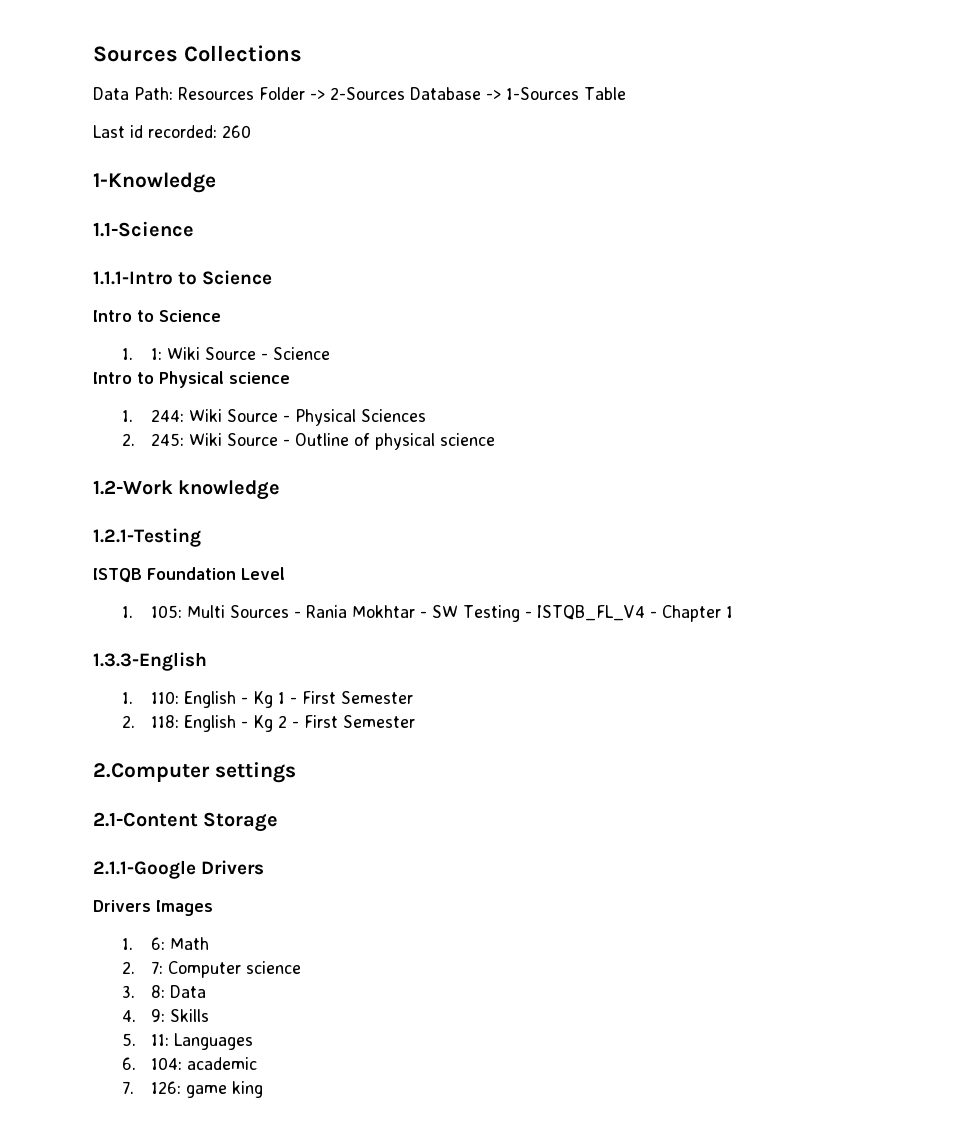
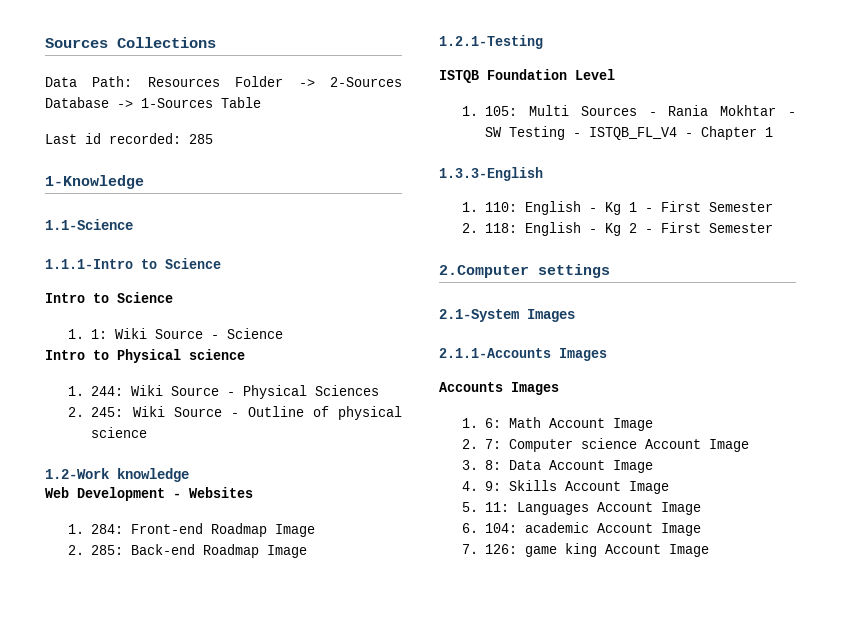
- Last id recorded: 260
+ Last id recorded: 285
+ Web Development - Websites
+ 1. 284: Front-end Roadmap Image
+ 2. 285: Back-end Roadmap Image
- 2.1-Content Storage
- 2.1.1-Google Drivers
- Drivers Images
+ 2.1-System Images
+ 2.1.1-Accounts Images
+ Accounts Images
- 1. 6: Math
+ 1. 6: Math Account Image
- 2. 7: Computer science
+ 2. 7: Computer science Account Image
- 3. 8: Data
+ 3. 8: Data Account Image
- 4. 9: Skills
+ 4. 9: Skills Account Image
- 5. 11: Languages
+ 5. 11: Languages Account Image
- 6. 104: academic
+ 6. 104: academic Account Image
- 7. 126: game king
+ 7. 126: game king Account Image

